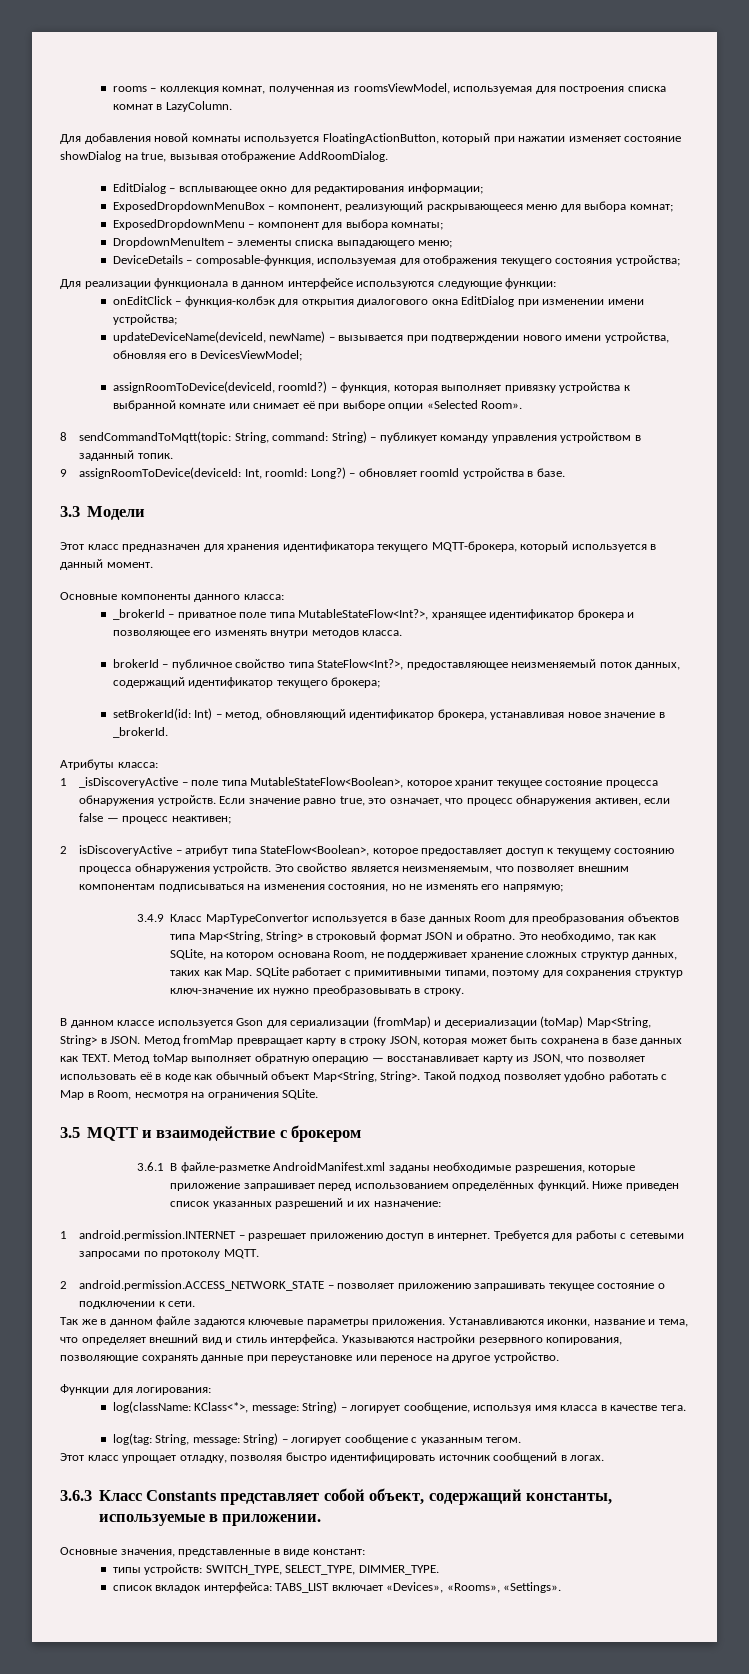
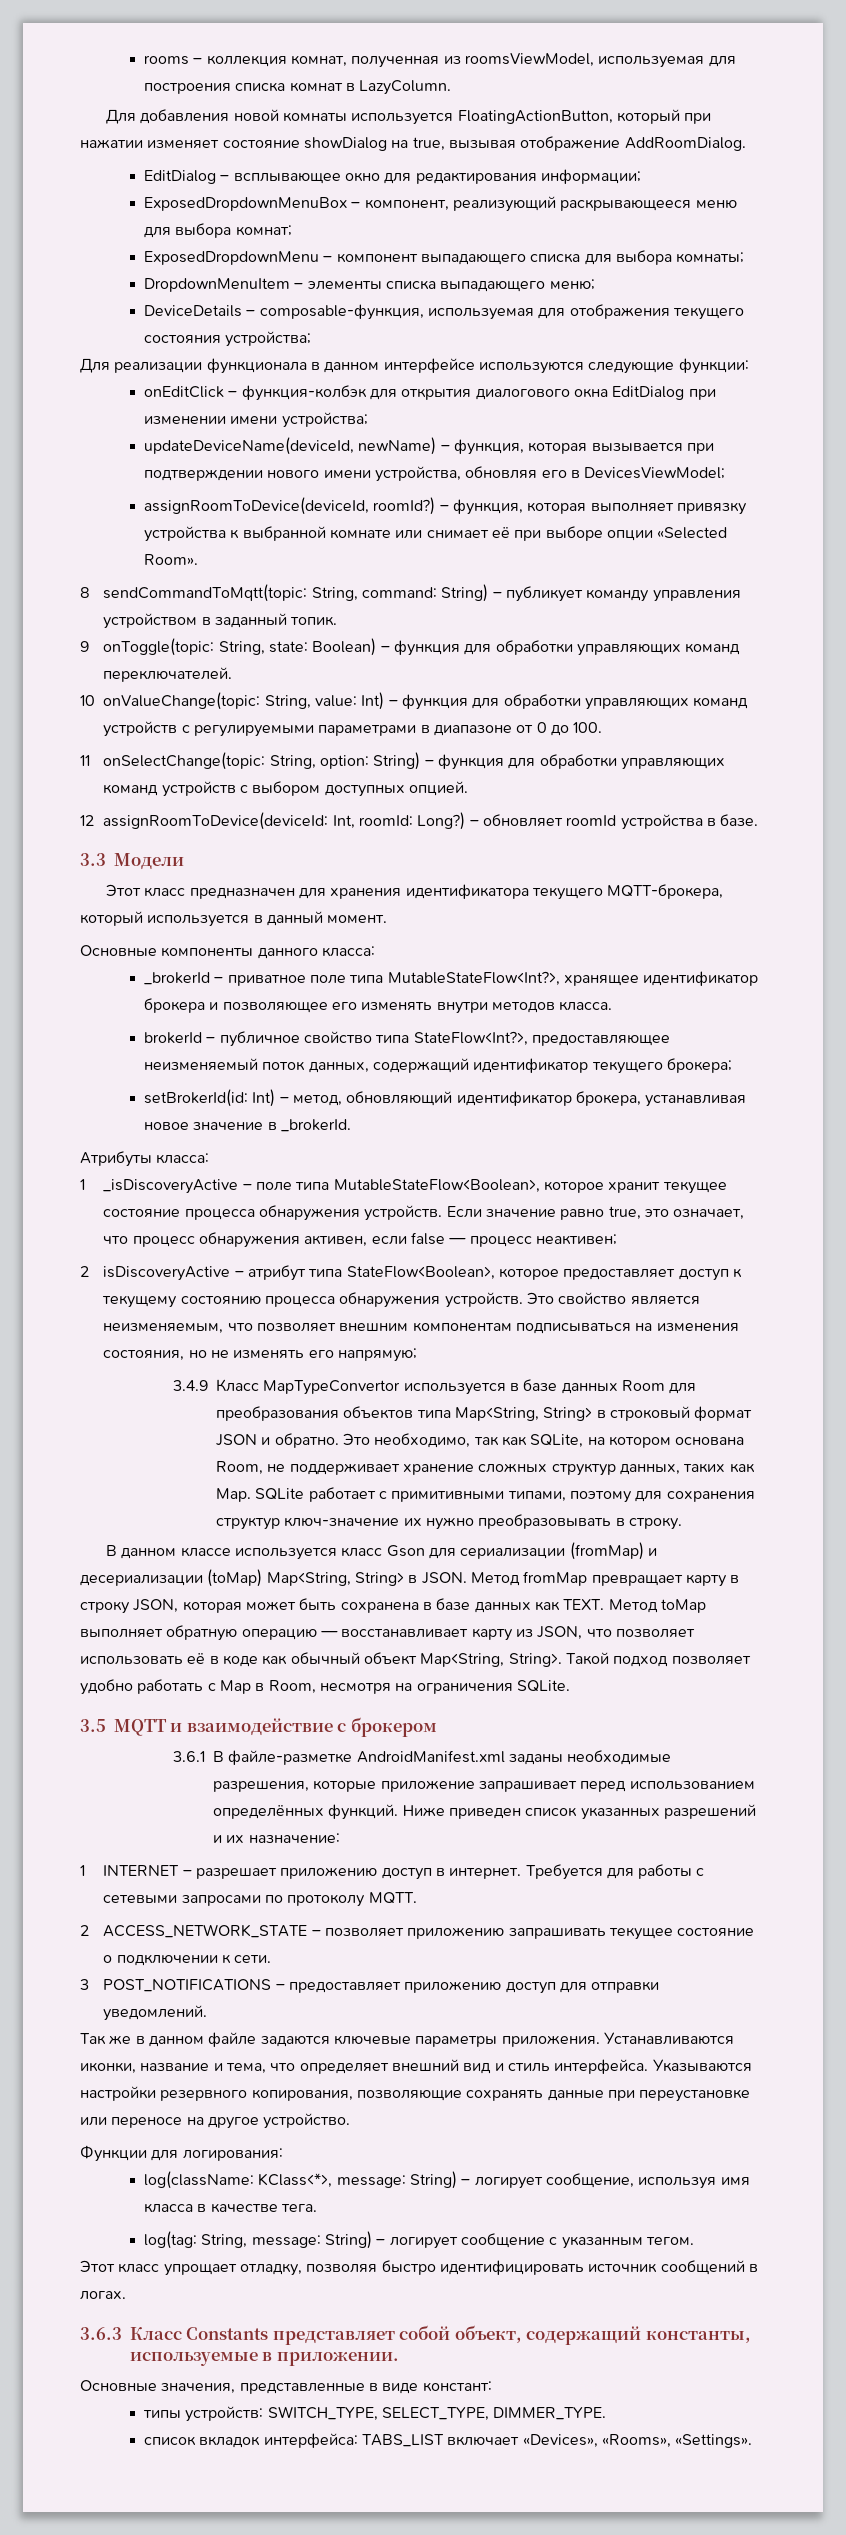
- ExposedDropdownMenu – компонент для выбора комнаты;
+ ExposedDropdownMenu – компонент выпадающего списка для выбора комнаты;
- updateDeviceName(deviceId, newName) – вызывается при подтверждении нового имени устройства, обновляя его в DevicesViewModel;
+ updateDeviceName(deviceId, newName) – функция, которая вызывается при подтверждении нового имени устройства, обновляя его в DevicesViewModel;
- 9 assignRoomToDevice(deviceId: Int, roomId: Long?)
+ 9 onToggle(topic: String, state: Boolean) – функция для обработки управляющих команд переключателей.
+ 10 onValueChange(topic: String, value: Int) – функция для обработки управляющих команд устройств с регулируемыми параметрами в диапазоне от 0 до 100.
+ 11 onSelectChange(topic: String, option: String) – функция для обработки управляющих команд устройств с выбором доступных опцией.
+ 12 assignRoomToDevice(deviceId: Int, roomId: Long?)
- В данном классе используется Gson для сериализации (fromMap) и десериализации (toMap) Map<String, String> в JSON.
+ В данном классе используется класс Gson для сериализации (fromMap) и десериализации (toMap) Map<String, String> в JSON.
- 1 android.permission.INTERNET – разрешает приложению доступ в интернет.
+ 1 INTERNET – разрешает приложению доступ в интернет.
- 2 android.permission.ACCESS_NETWORK_STATE – позволяет приложению запрашивать текущее состояние о подключении к сети.
+ 2 ACCESS_NETWORK_STATE – позволяет приложению запрашивать текущее состояние о подключении к сети.
+ 3 POST_NOTIFICATIONS – предоставляет приложению доступ для отправки уведомлений.

